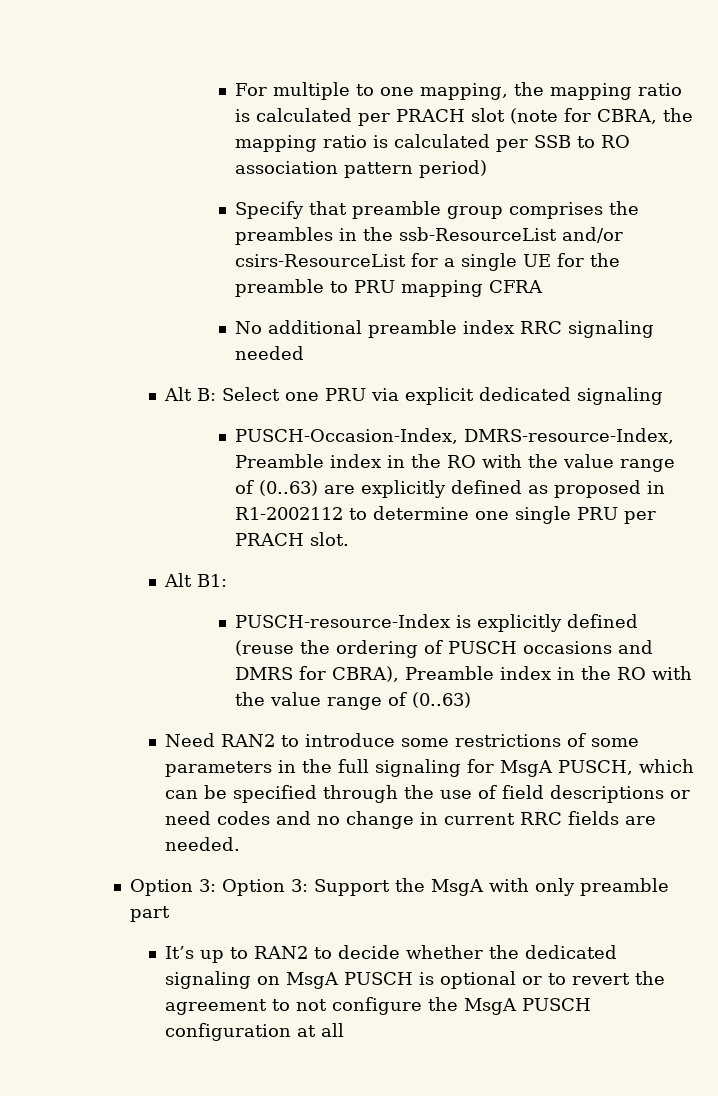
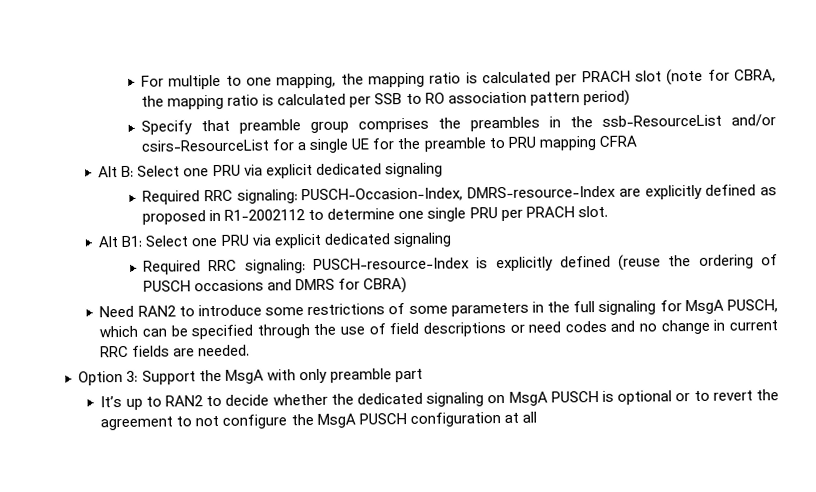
- No additional preamble index RRC signaling needed
- PUSCH-Occasion-Index, DMRS-resource-Index, Preamble index in the RO with the value range of (0..63) are explicitly defined as proposed in R1-2002112 to determine one single PRU per PRACH slot.
+ Required RRC signaling: PUSCH-Occasion-Index, DMRS-resource-Index are explicitly defined as proposed in R1-2002112 to determine one single PRU per PRACH slot.
- Alt B1:
- PUSCH-resource-Index is explicitly defined (reuse the ordering of PUSCH occasions and DMRS for CBRA), Preamble index in the RO with the value range of (0..63)
+ Alt B1: Select one PRU via explicit dedicated signaling
+ Required RRC signaling: PUSCH-resource-Index is explicitly defined (reuse the ordering of PUSCH occasions and DMRS for CBRA)
- Option 3: Option 3: Support the MsgA with only preamble part
+ Option 3: Support the MsgA with only preamble part

